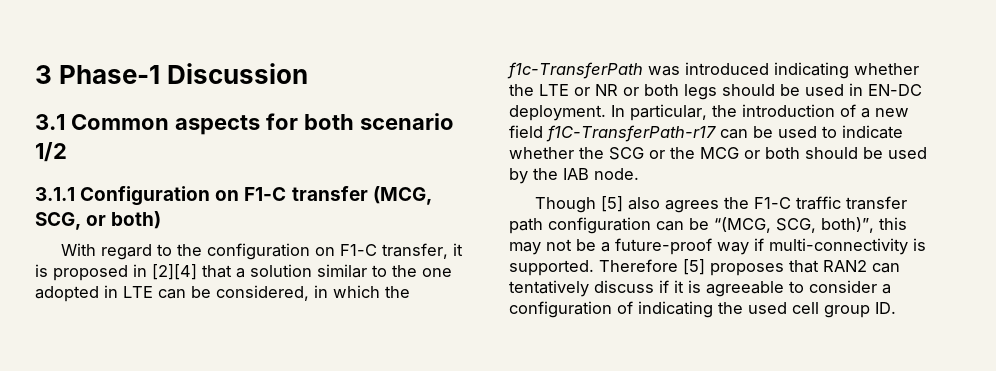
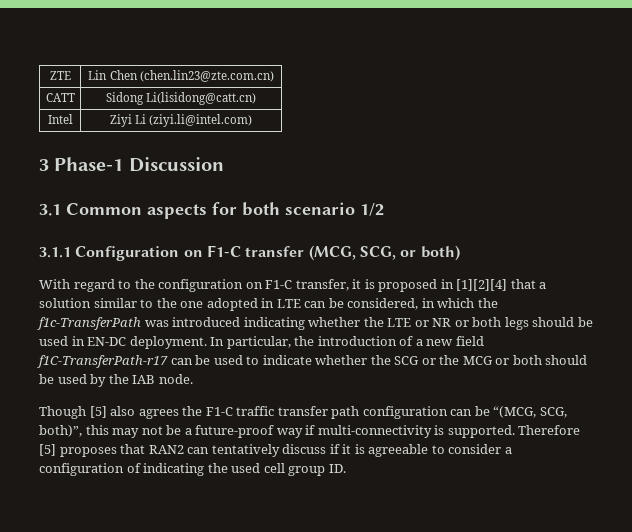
+ ZTE | Lin Chen (chen.lin23@zte.com.cn)
+ CATT | Sidong Li(lisidong@catt.cn)
+ Intel | Ziyi Li (ziyi.li@intel.com)
- With regard to the configuration on F1-C transfer, it is proposed in [2][4] that a solution similar to the one adopted in LTE can be considered, in which the f1c-TransferPath was introduced indicating whether the LTE or NR or both legs should be used in EN-DC deployment.
+ With regard to the configuration on F1-C transfer, it is proposed in [1][2][4] that a solution similar to the one adopted in LTE can be considered, in which the f1c-TransferPath was introduced indicating whether the LTE or NR or both legs should be used in EN-DC deployment.

